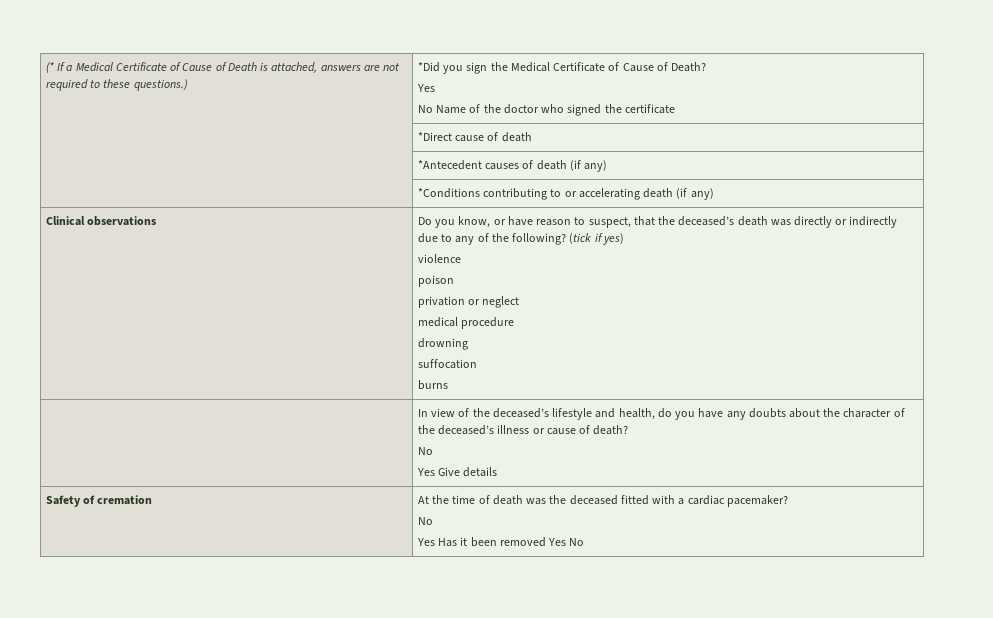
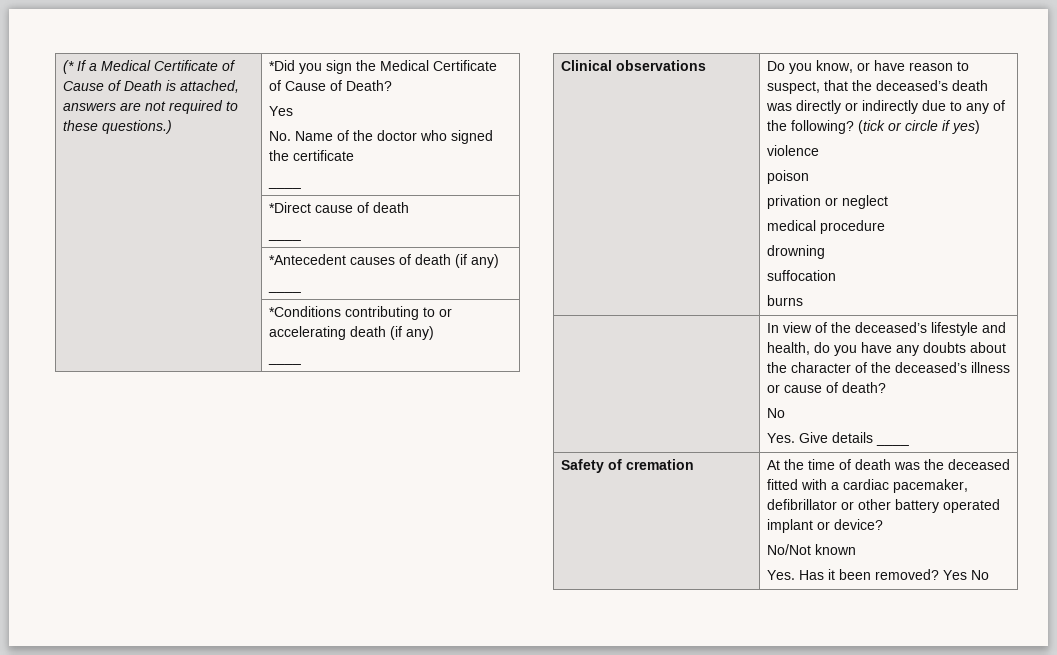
  (* If a Medical Certificate of Cause of Death is attached, answers are not required to these questions.) | *Did you sign the Medical Certificate of Cause of Death?
  Yes
- No Name of the doctor who signed the certificate
+ No. Name of the doctor who signed the certificate
+ ____
  | *Direct cause of death
+ ____
  | *Antecedent causes of death (if any)
+ ____
  | *Conditions contributing to or accelerating death (if any)
+ ____
- Clinical observations | Do you know, or have reason to suspect, that the deceased’s death was directly or indirectly due to any of the following? (tick if yes)
+ Clinical observations | Do you know, or have reason to suspect, that the deceased’s death was directly or indirectly due to any of the following? (tick or circle if yes)
  | In view of the deceased’s lifestyle and health, do you have any doubts about the character of the deceased’s illness or cause of death?
  No
- Yes Give details
+ Yes. Give details ____
- Safety of cremation | At the time of death was the deceased fitted with a cardiac pacemaker?
- No
- Yes Has it been removed Yes No
+ Safety of cremation | At the time of death was the deceased fitted with a cardiac pacemaker, defibrillator or other battery operated implant or device?
+ No/Not known
+ Yes. Has it been removed? Yes No

